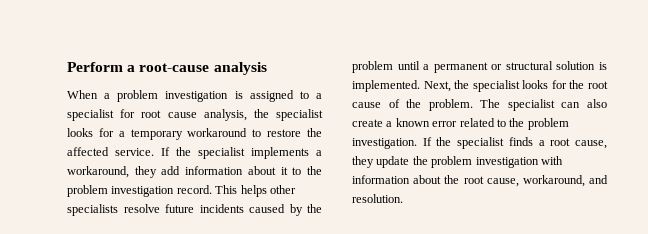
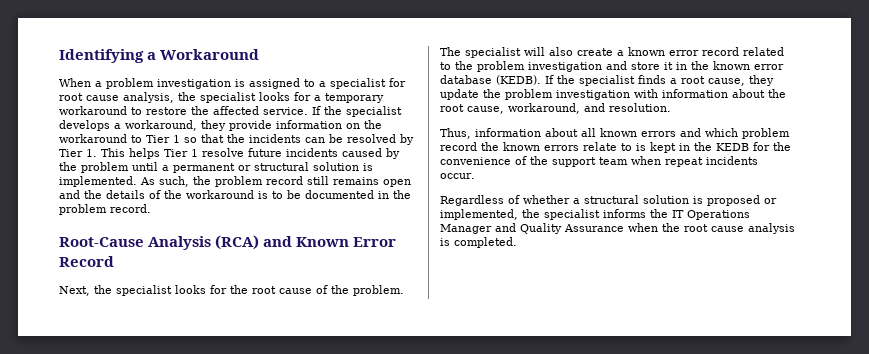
- Perform a root-cause analysis
+ Identifying a Workaround
- If the specialist implements a workaround, they add information about it to the problem investigation record. This helps other specialists resolve future incidents caused by the problem until a permanent or structural solution is implemented. Next, the specialist looks for the root cause of the problem.
+ If the specialist develops a workaround, they provide information on the workaround to Tier 1 so that the incidents can be resolved by Tier 1. This helps Tier 1 resolve future incidents caused by the problem until a permanent or structural solution is implemented. As such, the problem record still remains open and the details of the workaround is to be documented in the problem record.
+ Root-Cause Analysis (RCA) and Known Error Record
+ Next, the specialist looks for the root cause of the problem.
- The specialist can also create a known error related to the problem investigation.
+ The specialist will also create a known error record related to the problem investigation and store it in the known error database (KEDB).
+ Thus, information about all known errors and which problem record the known errors relate to is kept in the KEDB for the convenience of the support team when repeat incidents occur.
+ Regardless of whether a structural solution is proposed or implemented, the specialist informs the IT Operations Manager and Quality Assurance when the root cause analysis is completed.

